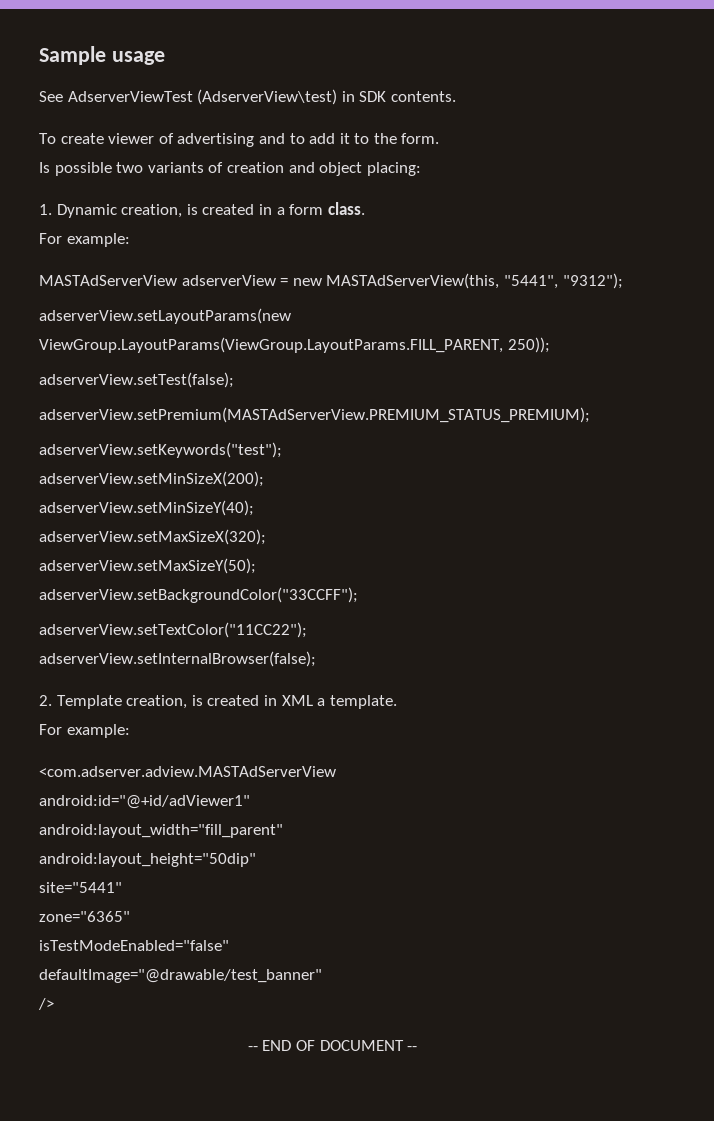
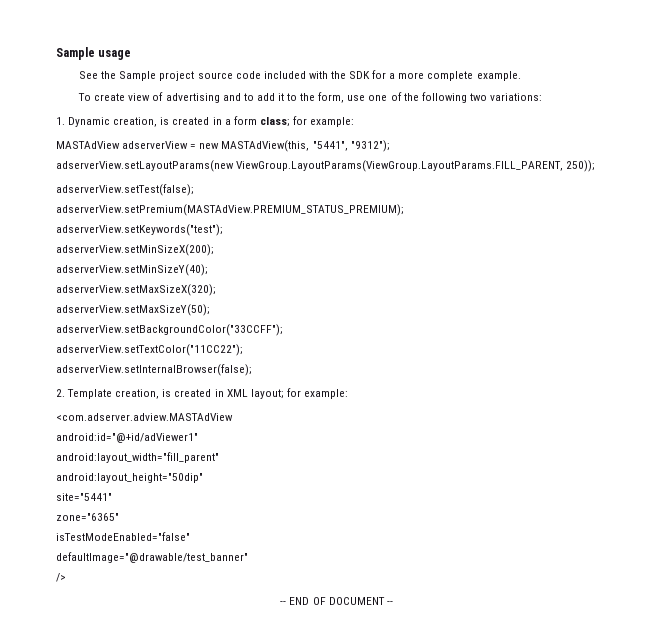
- See AdserverViewTest (AdserverView\test) in SDK contents.
+ See the Sample project source code included with the SDK for a more complete example.
- To create viewer of advertising and to add it to the form.
- Is possible two variants of creation and object placing:
+ To create view of advertising and to add it to the form, use one of the following two variations:
- 1. Dynamic creation, is created in a form class.
- For example:
- MASTAdServerView adserverView = new MASTAdServerView(this, "5441", "9312");
+ 1. Dynamic creation, is created in a form class; for example:
+ MASTAdView adserverView = new MASTAdView(this, "5441", "9312");
- adserverView.setPremium(MASTAdServerView.PREMIUM_STATUS_PREMIUM);
+ adserverView.setPremium(MASTAdView.PREMIUM_STATUS_PREMIUM);
- 2. Template creation, is created in XML a template.
- For example:
- <com.adserver.adview.MASTAdServerView
+ 2. Template creation, is created in XML layout; for example:
+ <com.adserver.adview.MASTAdView

